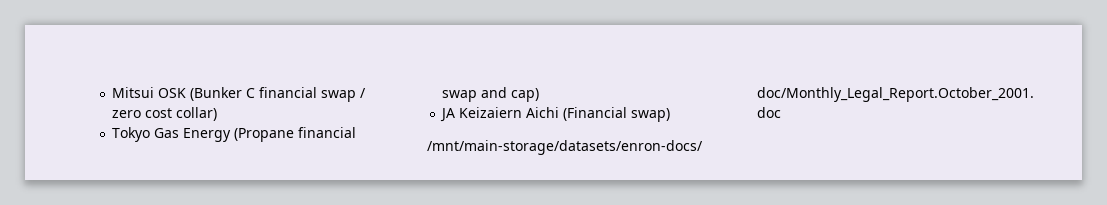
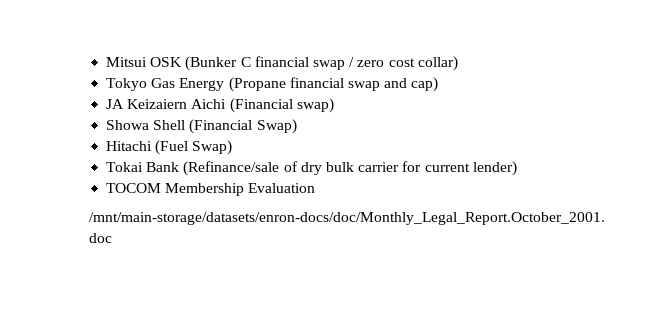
+ Showa Shell (Financial Swap)
+ Hitachi (Fuel Swap)
+ Tokai Bank (Refinance/sale of dry bulk carrier for current lender)
+ TOCOM Membership Evaluation

